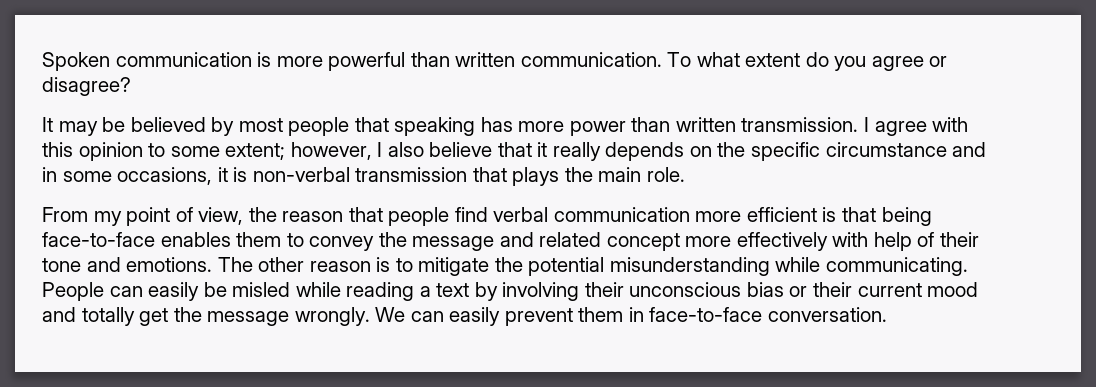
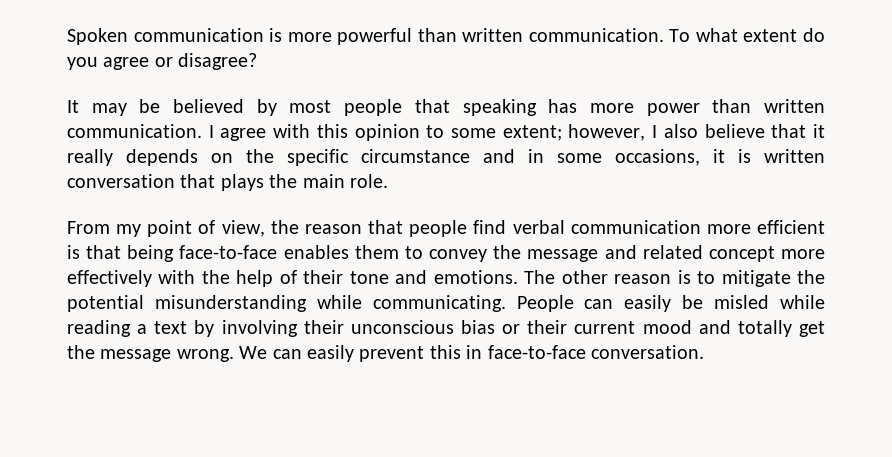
- It may be believed by most people that speaking has more power than written transmission.
+ It may be believed by most people that speaking has more power than written communication.
- I agree with this opinion to some extent; however, I also believe that it really depends on the specific circumstance and in some occasions, it is non-verbal transmission that plays the main role.
+ I agree with this opinion to some extent; however, I also believe that it really depends on the specific circumstance and in some occasions, it is written conversation that plays the main role.
- From my point of view, the reason that people find verbal communication more efficient is that being face-to-face enables them to convey the message and related concept more effectively with help of their tone and emotions.
+ From my point of view, the reason that people find verbal communication more efficient is that being face-to-face enables them to convey the message and related concept more effectively with the help of their tone and emotions.
- People can easily be misled while reading a text by involving their unconscious bias or their current mood and totally get the message wrongly.
+ People can easily be misled while reading a text by involving their unconscious bias or their current mood and totally get the message wrong.
- We can easily prevent them in face-to-face conversation.
+ We can easily prevent this in face-to-face conversation.

